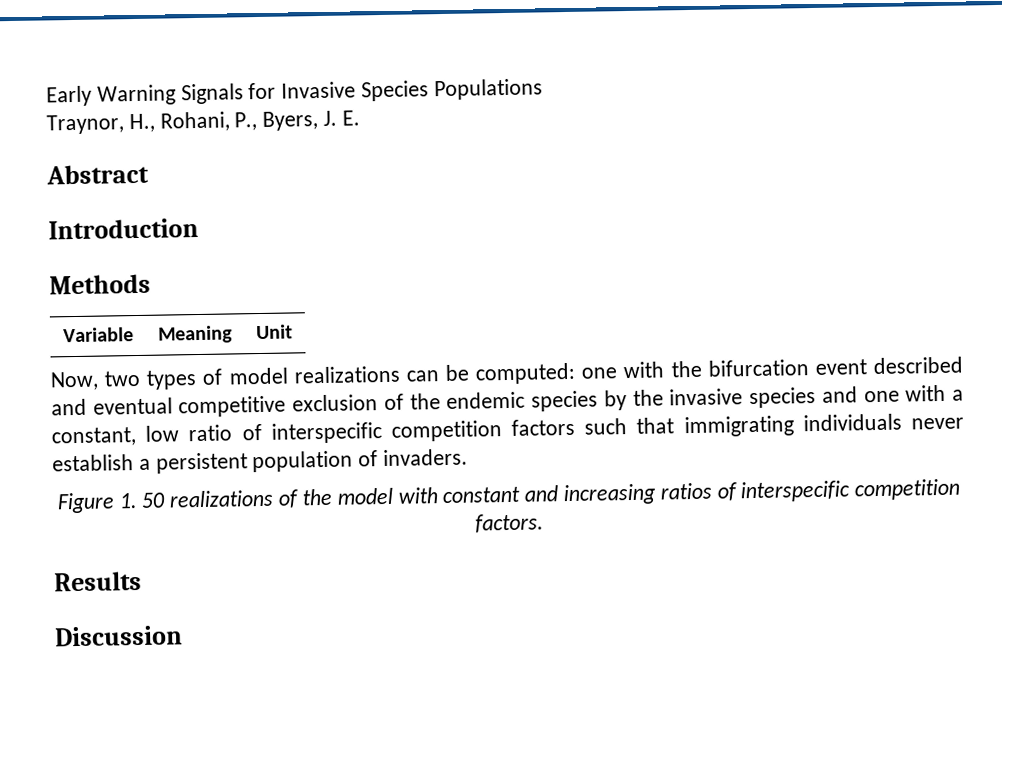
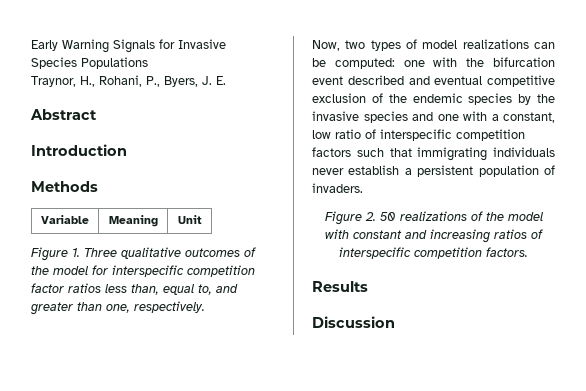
+ Figure 1. Three qualitative outcomes of the model for interspecific competition factor ratios less than, equal to, and greater than one, respectively.
- Figure 1. 50 realizations of the model with constant and increasing ratios of interspecific competition factors.
+ Figure 2. 50 realizations of the model with constant and increasing ratios of interspecific competition factors.

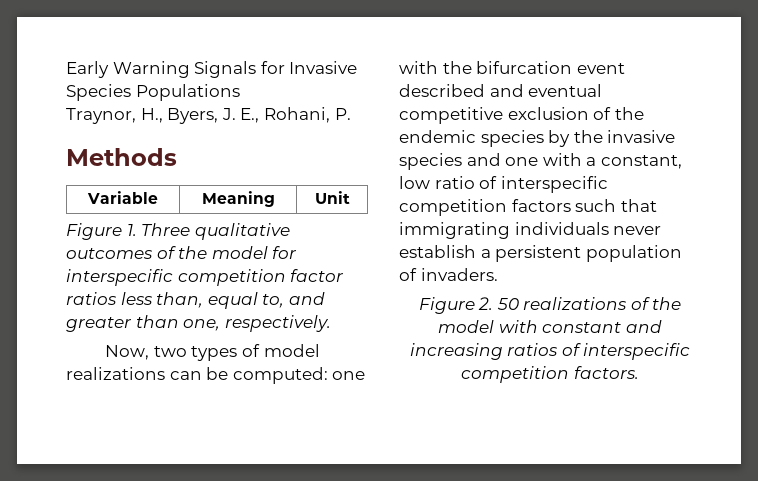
- Traynor, H., Rohani, P., Byers, J. E.
- Abstract
- Introduction
+ Traynor, H., Byers, J. E., Rohani, P.
- Results
- Discussion

